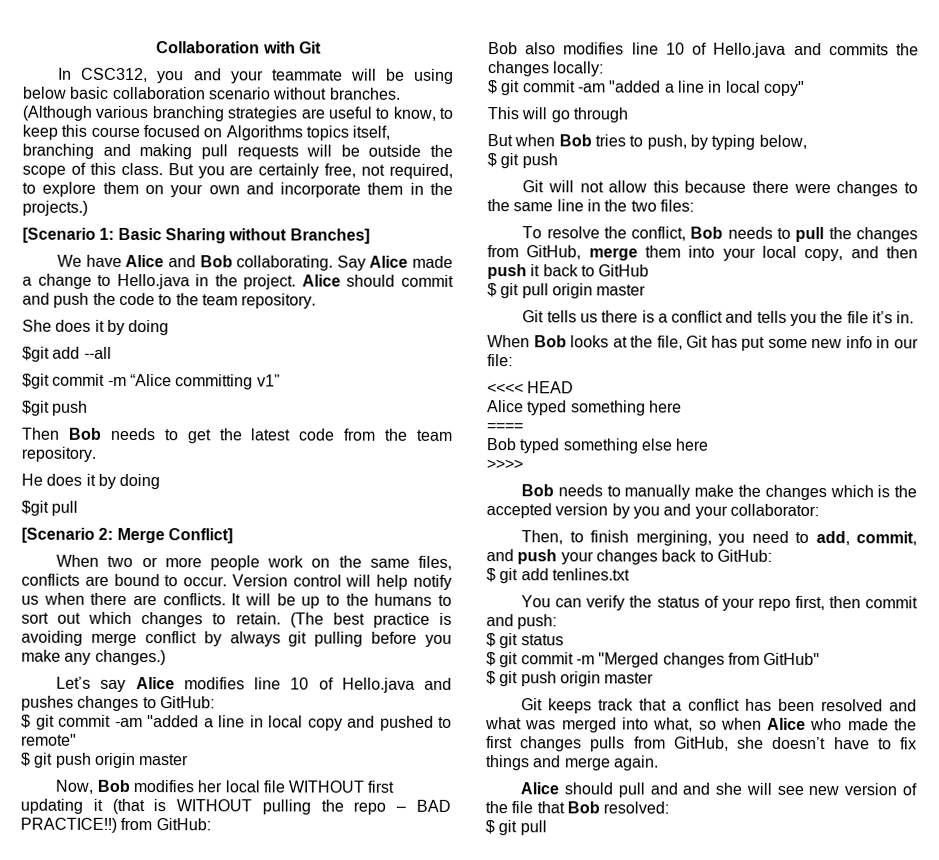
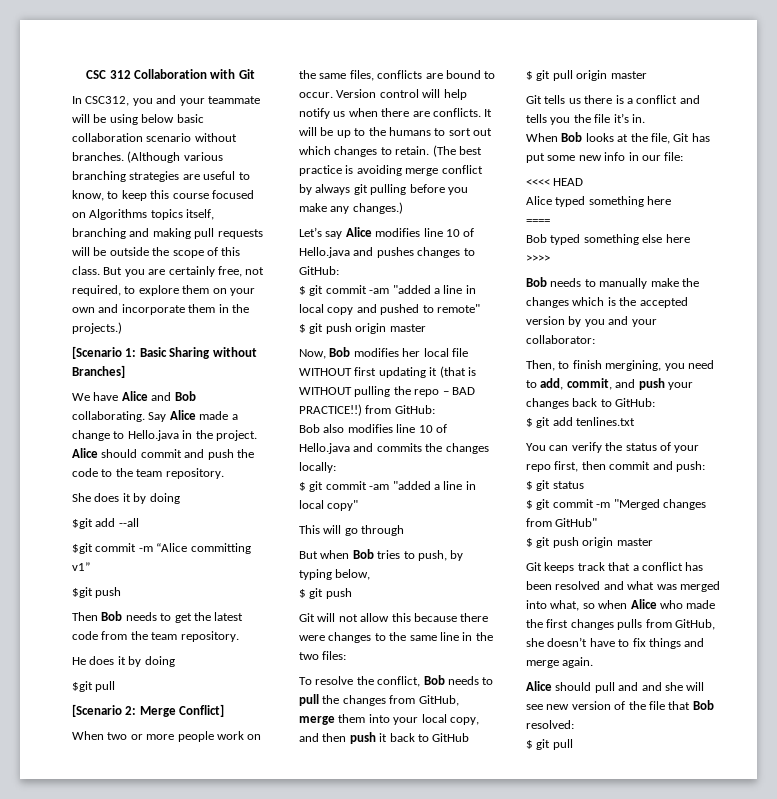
- Collaboration with Git
+ CSC 312 Collaboration with Git

